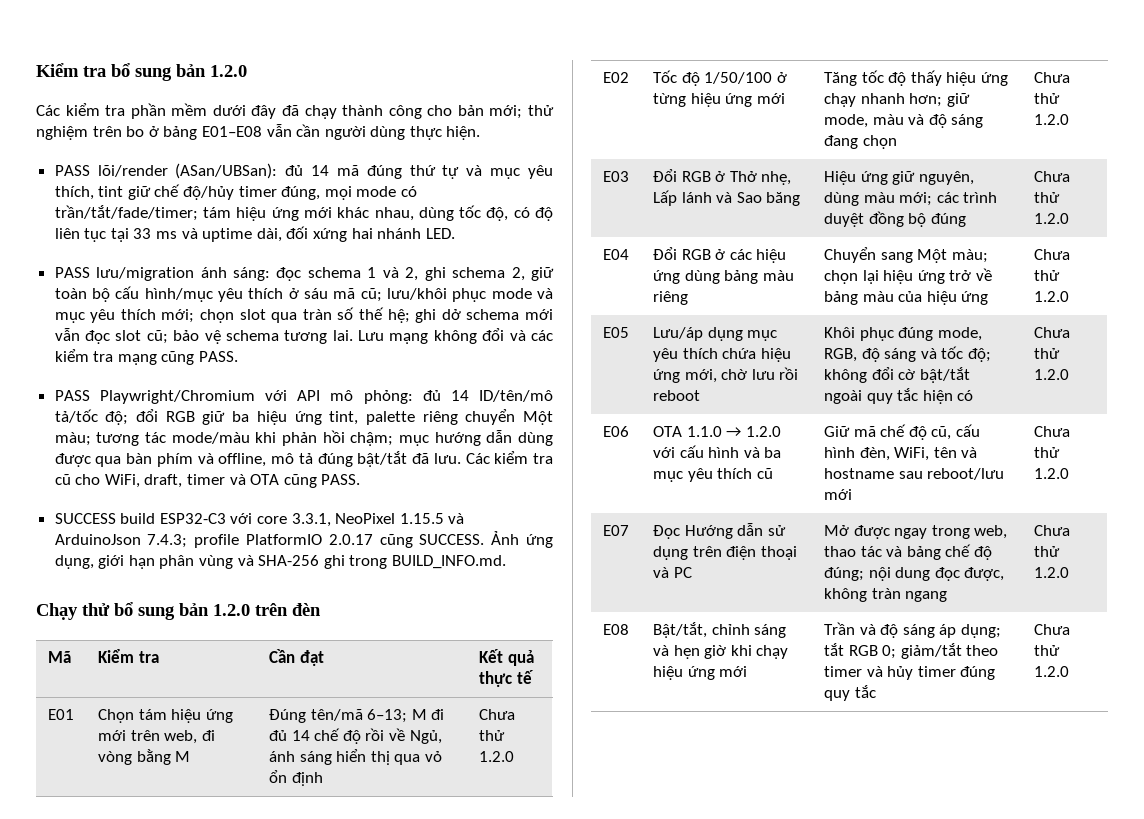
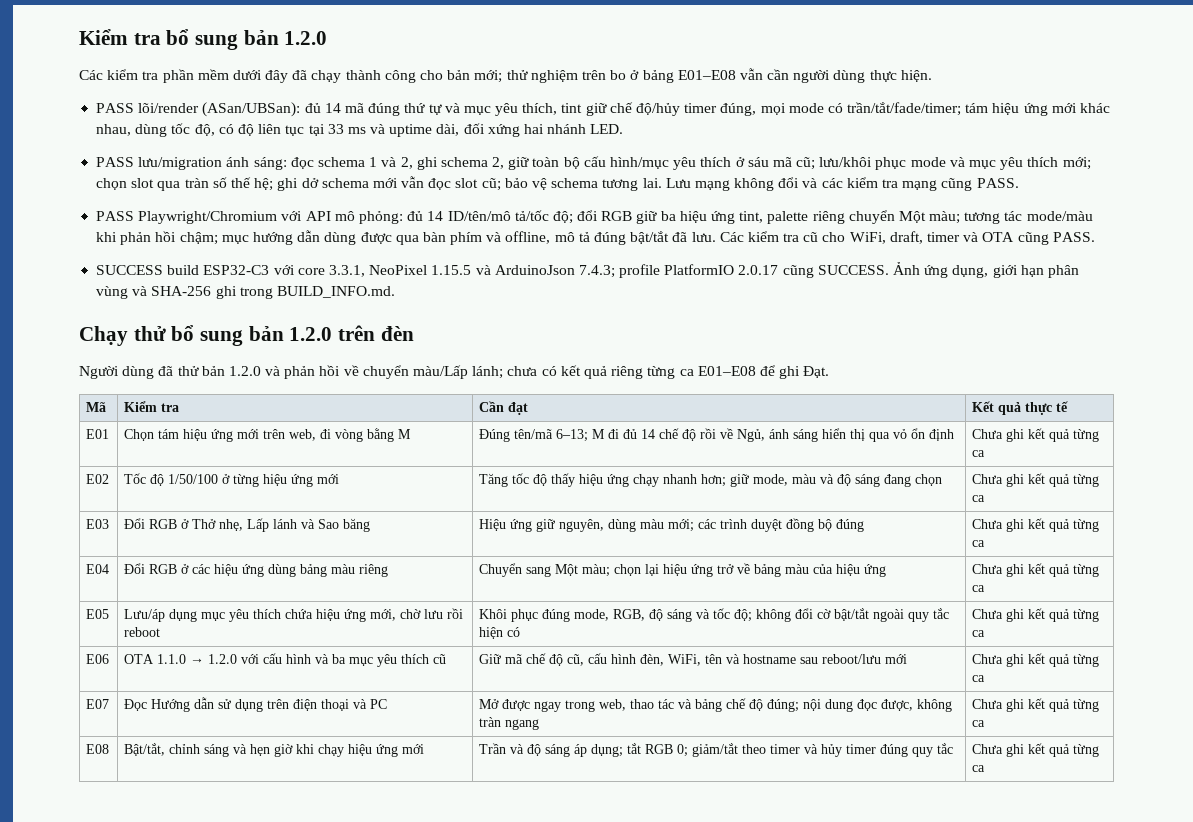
+ Người dùng đã thử bản 1.2.0 và phản hồi về chuyển màu/Lấp lánh; chưa có kết quả riêng từng ca E01–E08 để ghi Đạt.
- E01 | Chọn tám hiệu ứng mới trên web, đi vòng bằng M | Đúng tên/mã 6–13; M đi đủ 14 chế độ rồi về Ngủ, ánh sáng hiển thị qua vỏ ổn định | Chưa thử 1.2.0
+ E01 | Chọn tám hiệu ứng mới trên web, đi vòng bằng M | Đúng tên/mã 6–13; M đi đủ 14 chế độ rồi về Ngủ, ánh sáng hiển thị qua vỏ ổn định | Chưa ghi kết quả từng ca
- E02 | Tốc độ 1/50/100 ở từng hiệu ứng mới | Tăng tốc độ thấy hiệu ứng chạy nhanh hơn; giữ mode, màu và độ sáng đang chọn | Chưa thử 1.2.0
+ E02 | Tốc độ 1/50/100 ở từng hiệu ứng mới | Tăng tốc độ thấy hiệu ứng chạy nhanh hơn; giữ mode, màu và độ sáng đang chọn | Chưa ghi kết quả từng ca
- E03 | Đổi RGB ở Thở nhẹ, Lấp lánh và Sao băng | Hiệu ứng giữ nguyên, dùng màu mới; các trình duyệt đồng bộ đúng | Chưa thử 1.2.0
+ E03 | Đổi RGB ở Thở nhẹ, Lấp lánh và Sao băng | Hiệu ứng giữ nguyên, dùng màu mới; các trình duyệt đồng bộ đúng | Chưa ghi kết quả từng ca
- E04 | Đổi RGB ở các hiệu ứng dùng bảng màu riêng | Chuyển sang Một màu; chọn lại hiệu ứng trở về bảng màu của hiệu ứng | Chưa thử 1.2.0
+ E04 | Đổi RGB ở các hiệu ứng dùng bảng màu riêng | Chuyển sang Một màu; chọn lại hiệu ứng trở về bảng màu của hiệu ứng | Chưa ghi kết quả từng ca
- E05 | Lưu/áp dụng mục yêu thích chứa hiệu ứng mới, chờ lưu rồi reboot | Khôi phục đúng mode, RGB, độ sáng và tốc độ; không đổi cờ bật/tắt ngoài quy tắc hiện có | Chưa thử 1.2.0
+ E05 | Lưu/áp dụng mục yêu thích chứa hiệu ứng mới, chờ lưu rồi reboot | Khôi phục đúng mode, RGB, độ sáng và tốc độ; không đổi cờ bật/tắt ngoài quy tắc hiện có | Chưa ghi kết quả từng ca
- E06 | OTA 1.1.0 → 1.2.0 với cấu hình và ba mục yêu thích cũ | Giữ mã chế độ cũ, cấu hình đèn, WiFi, tên và hostname sau reboot/lưu mới | Chưa thử 1.2.0
+ E06 | OTA 1.1.0 → 1.2.0 với cấu hình và ba mục yêu thích cũ | Giữ mã chế độ cũ, cấu hình đèn, WiFi, tên và hostname sau reboot/lưu mới | Chưa ghi kết quả từng ca
- E07 | Đọc Hướng dẫn sử dụng trên điện thoại và PC | Mở được ngay trong web, thao tác và bảng chế độ đúng; nội dung đọc được, không tràn ngang | Chưa thử 1.2.0
+ E07 | Đọc Hướng dẫn sử dụng trên điện thoại và PC | Mở được ngay trong web, thao tác và bảng chế độ đúng; nội dung đọc được, không tràn ngang | Chưa ghi kết quả từng ca
- E08 | Bật/tắt, chỉnh sáng và hẹn giờ khi chạy hiệu ứng mới | Trần và độ sáng áp dụng; tắt RGB 0; giảm/tắt theo timer và hủy timer đúng quy tắc | Chưa thử 1.2.0
+ E08 | Bật/tắt, chỉnh sáng và hẹn giờ khi chạy hiệu ứng mới | Trần và độ sáng áp dụng; tắt RGB 0; giảm/tắt theo timer và hủy timer đúng quy tắc | Chưa ghi kết quả từng ca

